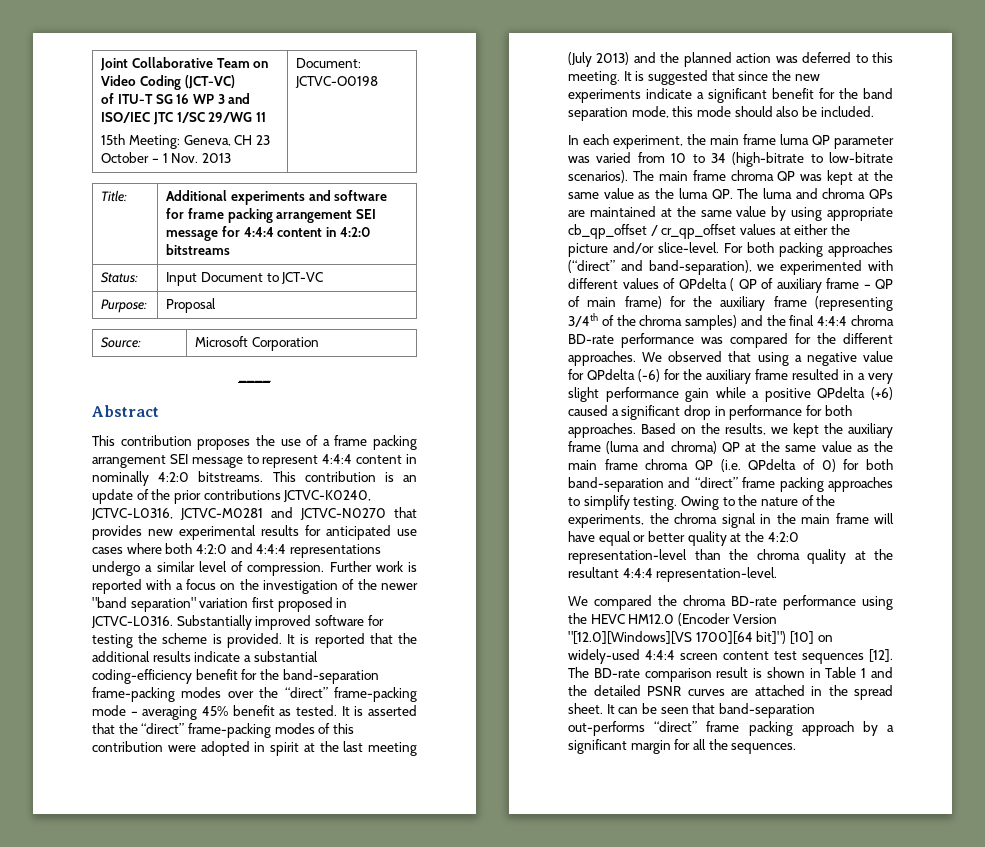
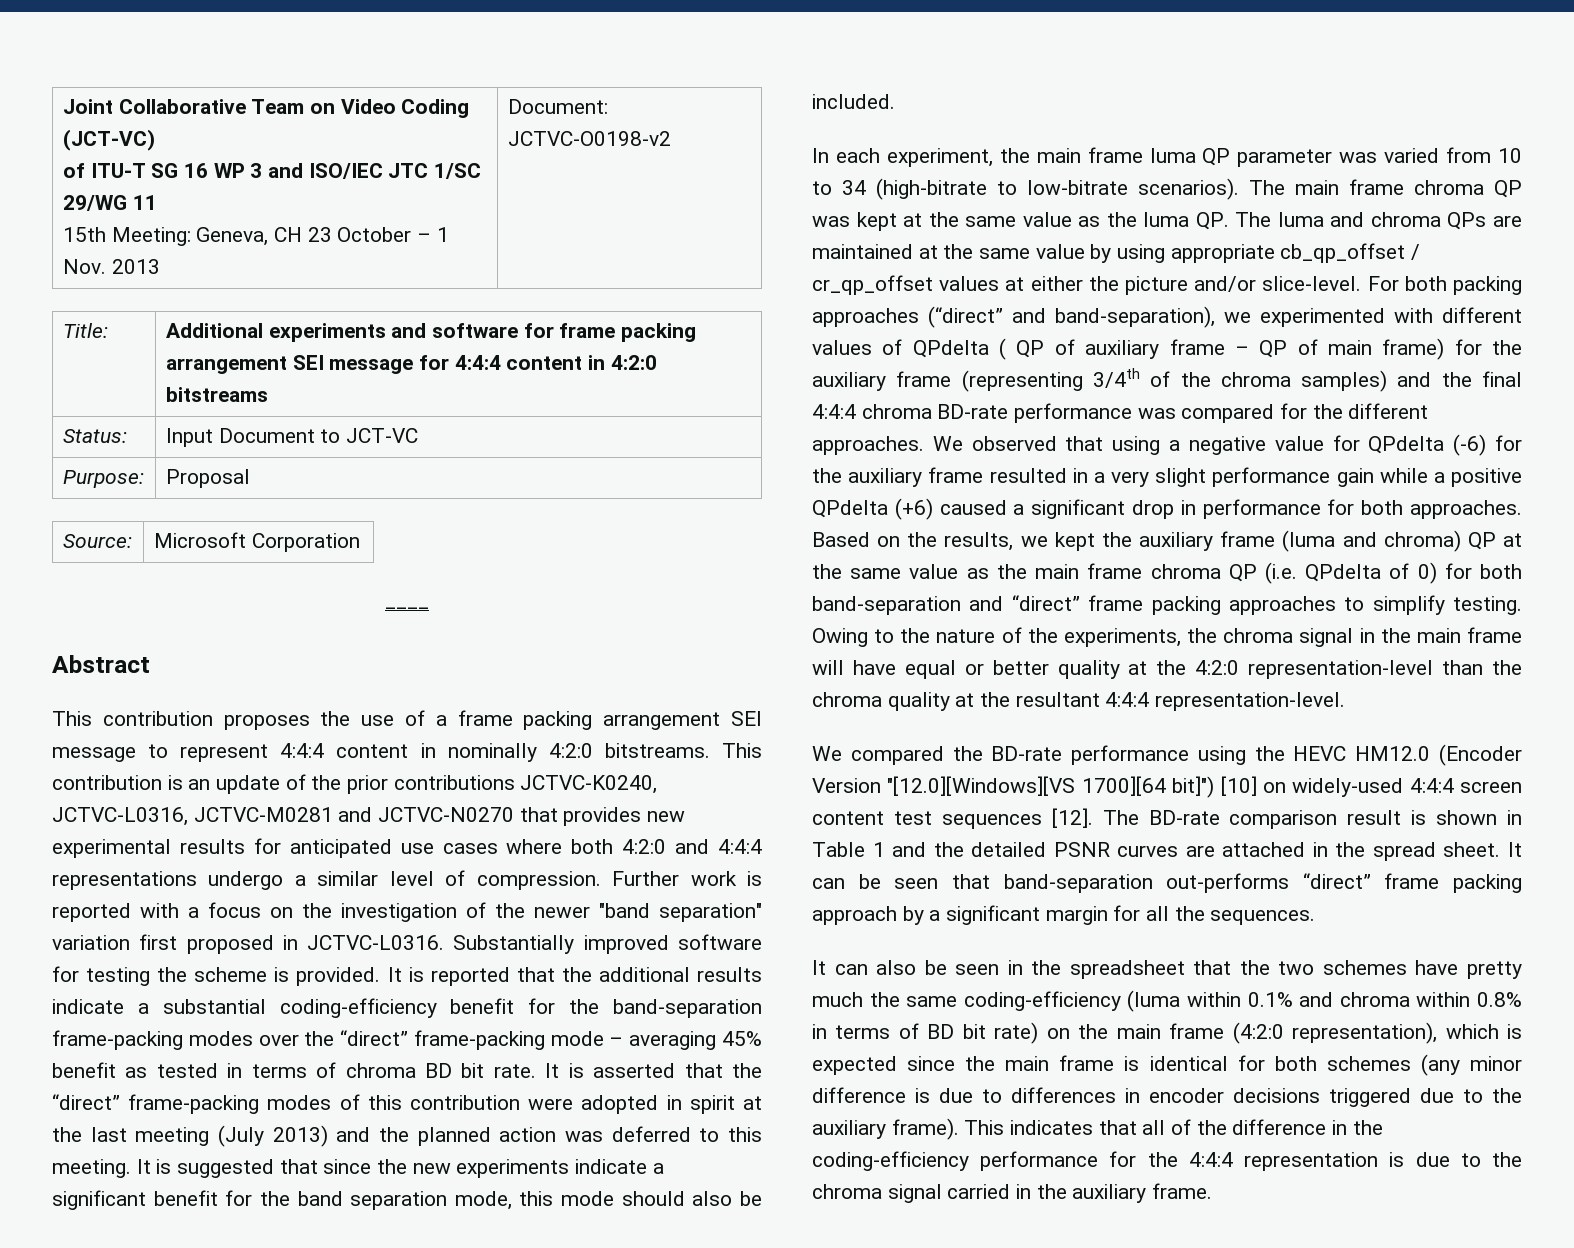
  Joint Collaborative Team on Video Coding (JCT-VC)
  of ITU-T SG 16 WP 3 and ISO/IEC JTC 1/SC 29/WG 11
- 15th Meeting: Geneva, CH 23 October – 1 Nov. 2013 | Document: JCTVC-O0198
+ 15th Meeting: Geneva, CH 23 October – 1 Nov. 2013 | Document: JCTVC-O0198-v2
- It is reported that the additional results indicate a substantial coding-efficiency benefit for the band-separation frame-packing modes over the “direct” frame-packing mode – averaging 45% benefit as tested.
+ It is reported that the additional results indicate a substantial coding-efficiency benefit for the band-separation frame-packing modes over the “direct” frame-packing mode – averaging 45% benefit as tested in terms of chroma BD bit rate.
- We compared the chroma BD-rate performance using the HEVC HM12.0 (Encoder Version "[12.0][Windows][VS 1700][64 bit]") [10] on widely-used 4:4:4 screen content test sequences [12].
+ We compared the BD-rate performance using the HEVC HM12.0 (Encoder Version "[12.0][Windows][VS 1700][64 bit]") [10] on widely-used 4:4:4 screen content test sequences [12].
+ It can also be seen in the spreadsheet that the two schemes have pretty much the same coding-efficiency (luma within 0.1% and chroma within 0.8% in terms of BD bit rate) on the main frame (4:2:0 representation), which is expected since the main frame is identical for both schemes (any minor difference is due to differences in encoder decisions triggered due to the auxiliary frame). This indicates that all of the difference in the coding-efficiency performance for the 4:4:4 representation is due to the chroma signal carried in the auxiliary frame.

